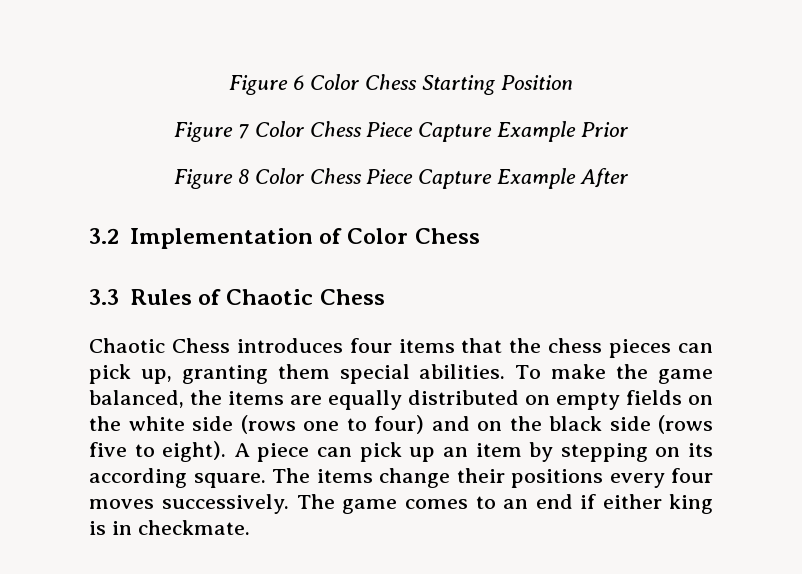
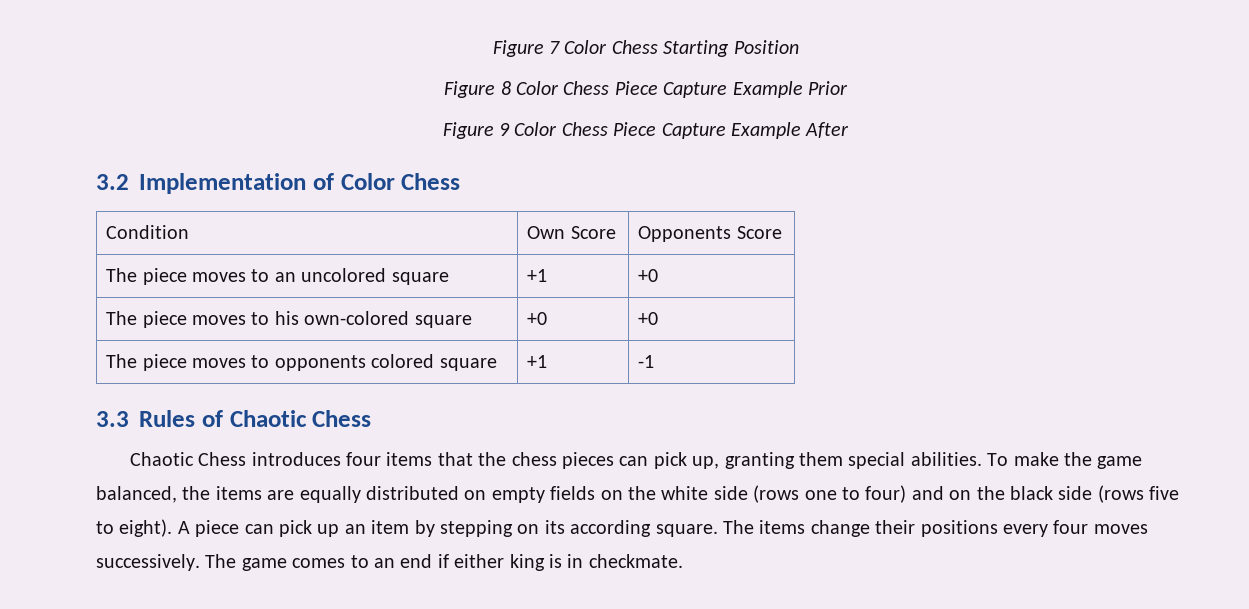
- Figure 6 Color Chess Starting Position
+ Figure 7 Color Chess Starting Position
- Figure 7 Color Chess Piece Capture Example Prior
+ Figure 8 Color Chess Piece Capture Example Prior
- Figure 8 Color Chess Piece Capture Example After
+ Figure 9 Color Chess Piece Capture Example After
+ Condition | Own Score | Opponents Score
+ The piece moves to an uncolored square | +1 | +0
+ The piece moves to his own-colored square | +0 | +0
+ The piece moves to opponents colored square | +1 | -1

